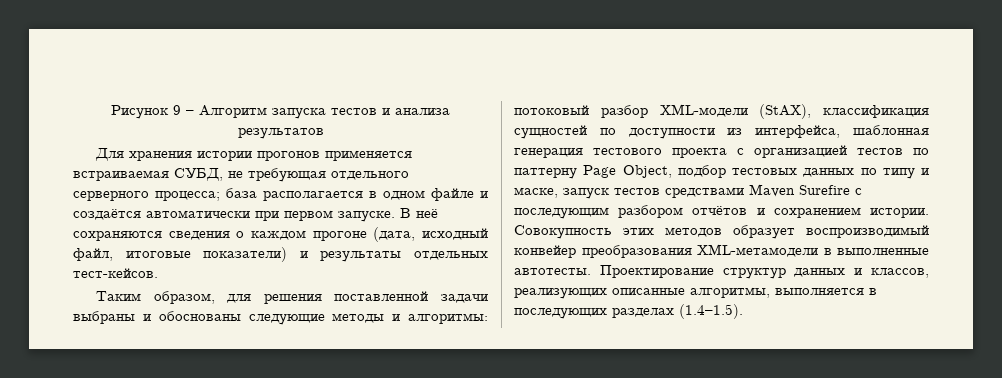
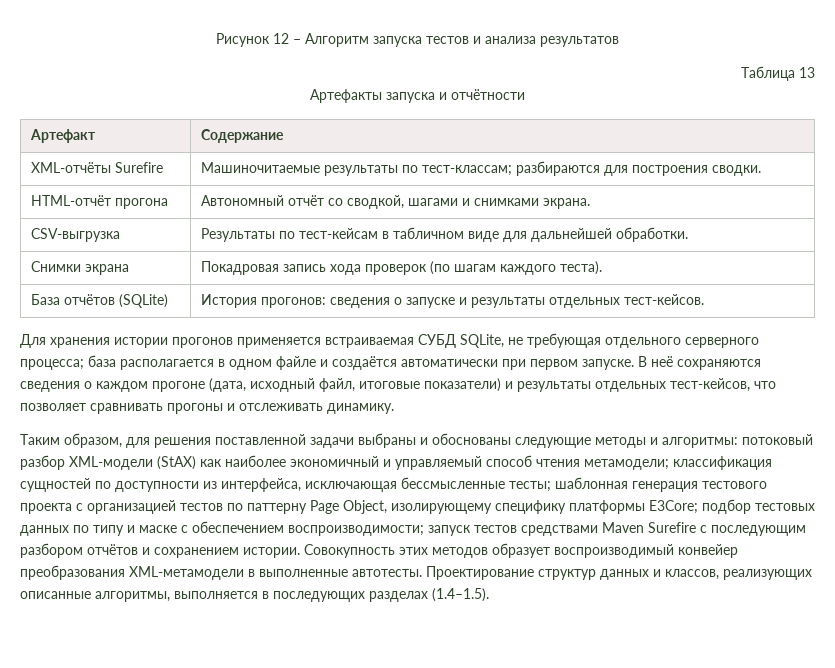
- Рисунок 9 – Алгоритм запуска тестов и анализа результатов
+ Рисунок 12 – Алгоритм запуска тестов и анализа результатов
+ Таблица 13
+ Артефакты запуска и отчётности
+ Артефакт | Содержание
+ XML-отчёты Surefire | Машиночитаемые результаты по тест-классам; разбираются для построения сводки.
+ HTML-отчёт прогона | Автономный отчёт со сводкой, шагами и снимками экрана.
+ CSV-выгрузка | Результаты по тест-кейсам в табличном виде для дальнейшей обработки.
+ Снимки экрана | Покадровая запись хода проверок (по шагам каждого теста).
+ База отчётов (SQLite) | История прогонов: сведения о запуске и результаты отдельных тест-кейсов.
- Для хранения истории прогонов применяется встраиваемая СУБД, не требующая отдельного серверного процесса; база располагается в одном файле и создаётся автоматически при первом запуске.
+ Для хранения истории прогонов применяется встраиваемая СУБД SQLite, не требующая отдельного серверного процесса; база располагается в одном файле и создаётся автоматически при первом запуске.
- В неё сохраняются сведения о каждом прогоне (дата, исходный файл, итоговые показатели) и результаты отдельных тест-кейсов.
+ В неё сохраняются сведения о каждом прогоне (дата, исходный файл, итоговые показатели) и результаты отдельных тест-кейсов, что позволяет сравнивать прогоны и отслеживать динамику.
- Таким образом, для решения поставленной задачи выбраны и обоснованы следующие методы и алгоритмы: потоковый разбор XML-модели (StAX), классификация сущностей по доступности из интерфейса, шаблонная генерация тестового проекта с организацией тестов по паттерну Page Object, подбор тестовых данных по типу и маске, запуск тестов средствами Maven Surefire с последующим разбором отчётов и сохранением истории.
+ Таким образом, для решения поставленной задачи выбраны и обоснованы следующие методы и алгоритмы: потоковый разбор XML-модели (StAX) как наиболее экономичный и управляемый способ чтения метамодели; классификация сущностей по доступности из интерфейса, исключающая бессмысленные тесты; шаблонная генерация тестового проекта с организацией тестов по паттерну Page Object, изолирующему специфику платформы E3Core; подбор тестовых данных по типу и маске с обеспечением воспроизводимости; запуск тестов средствами Maven Surefire с последующим разбором отчётов и сохранением истории.

